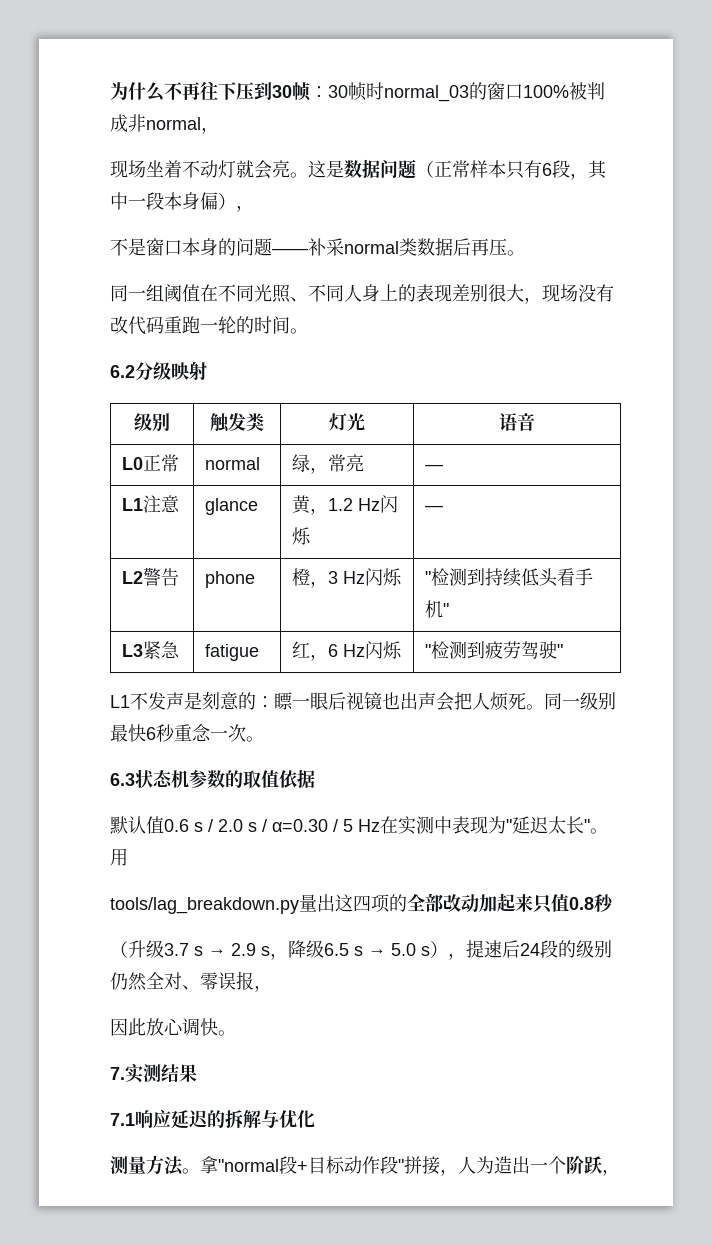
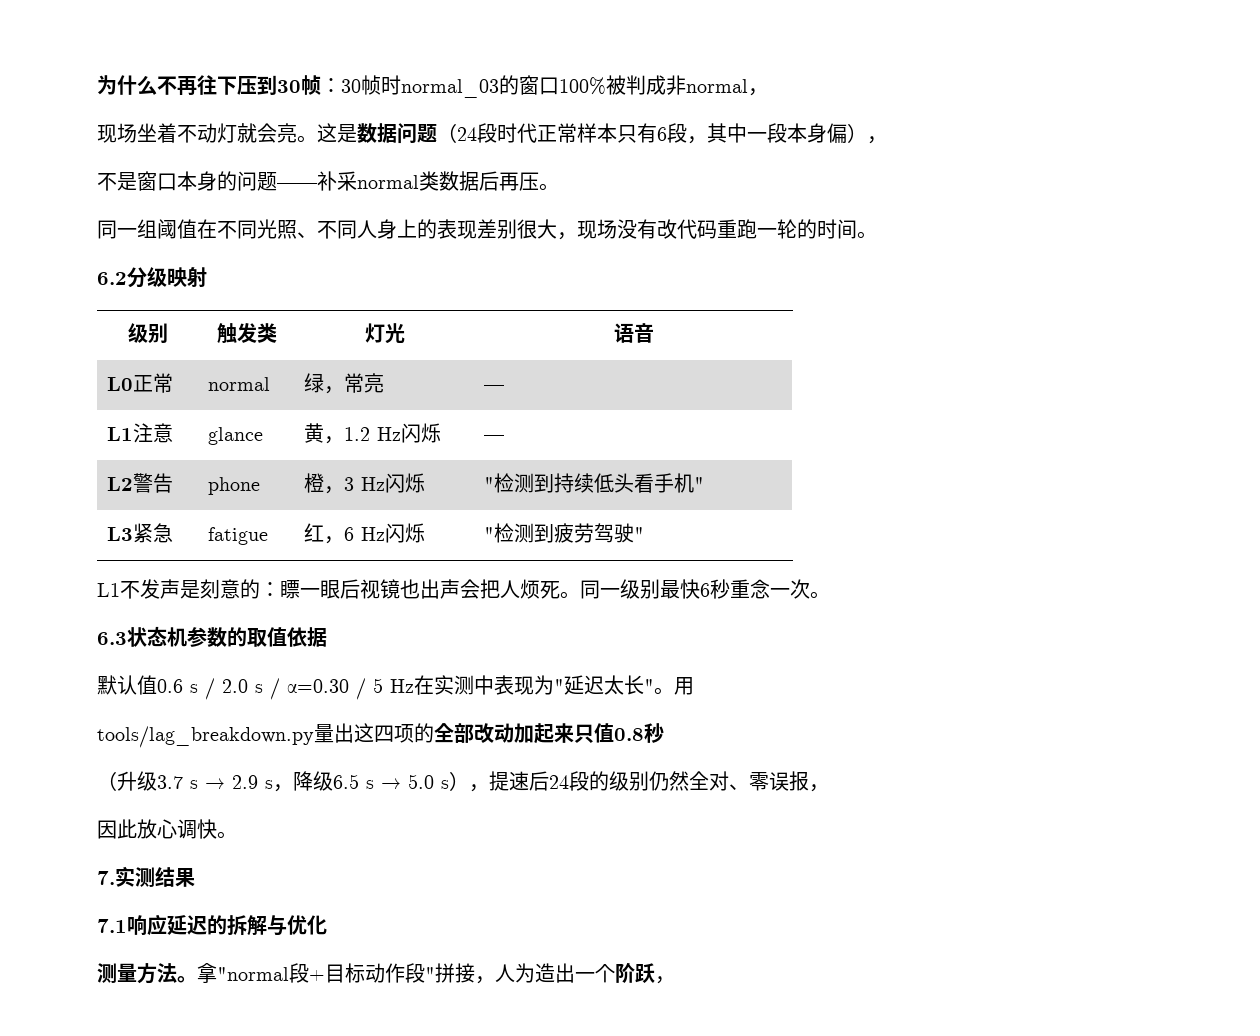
- 这是数据问题（正常样本只有6段，其中一段本身偏），
+ 这是数据问题（24段时代正常样本只有6段，其中一段本身偏），

